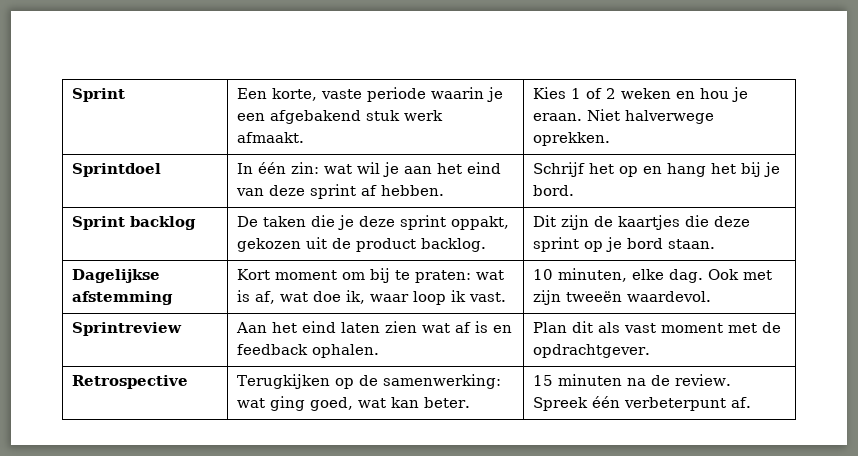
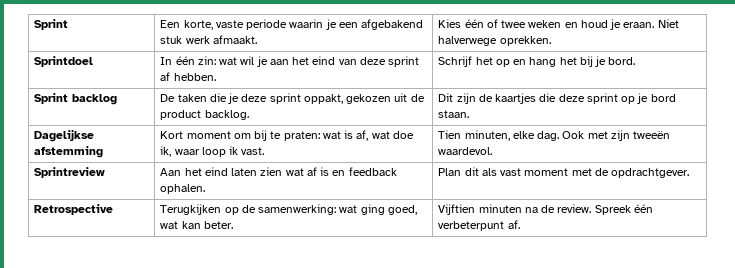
- Sprint | Een korte, vaste periode waarin je een afgebakend stuk werk afmaakt. | Kies 1 of 2 weken en hou je eraan. Niet halverwege oprekken.
+ Sprint | Een korte, vaste periode waarin je een afgebakend stuk werk afmaakt. | Kies één of twee weken en houd je eraan. Niet halverwege oprekken.
- Dagelijkse afstemming | Kort moment om bij te praten: wat is af, wat doe ik, waar loop ik vast. | 10 minuten, elke dag. Ook met zijn tweeën waardevol.
+ Dagelijkse afstemming | Kort moment om bij te praten: wat is af, wat doe ik, waar loop ik vast. | Tien minuten, elke dag. Ook met zijn tweeën waardevol.
- Retrospective | Terugkijken op de samenwerking: wat ging goed, wat kan beter. | 15 minuten na de review. Spreek één verbeterpunt af.
+ Retrospective | Terugkijken op de samenwerking: wat ging goed, wat kan beter. | Vijftien minuten na de review. Spreek één verbeterpunt af.

